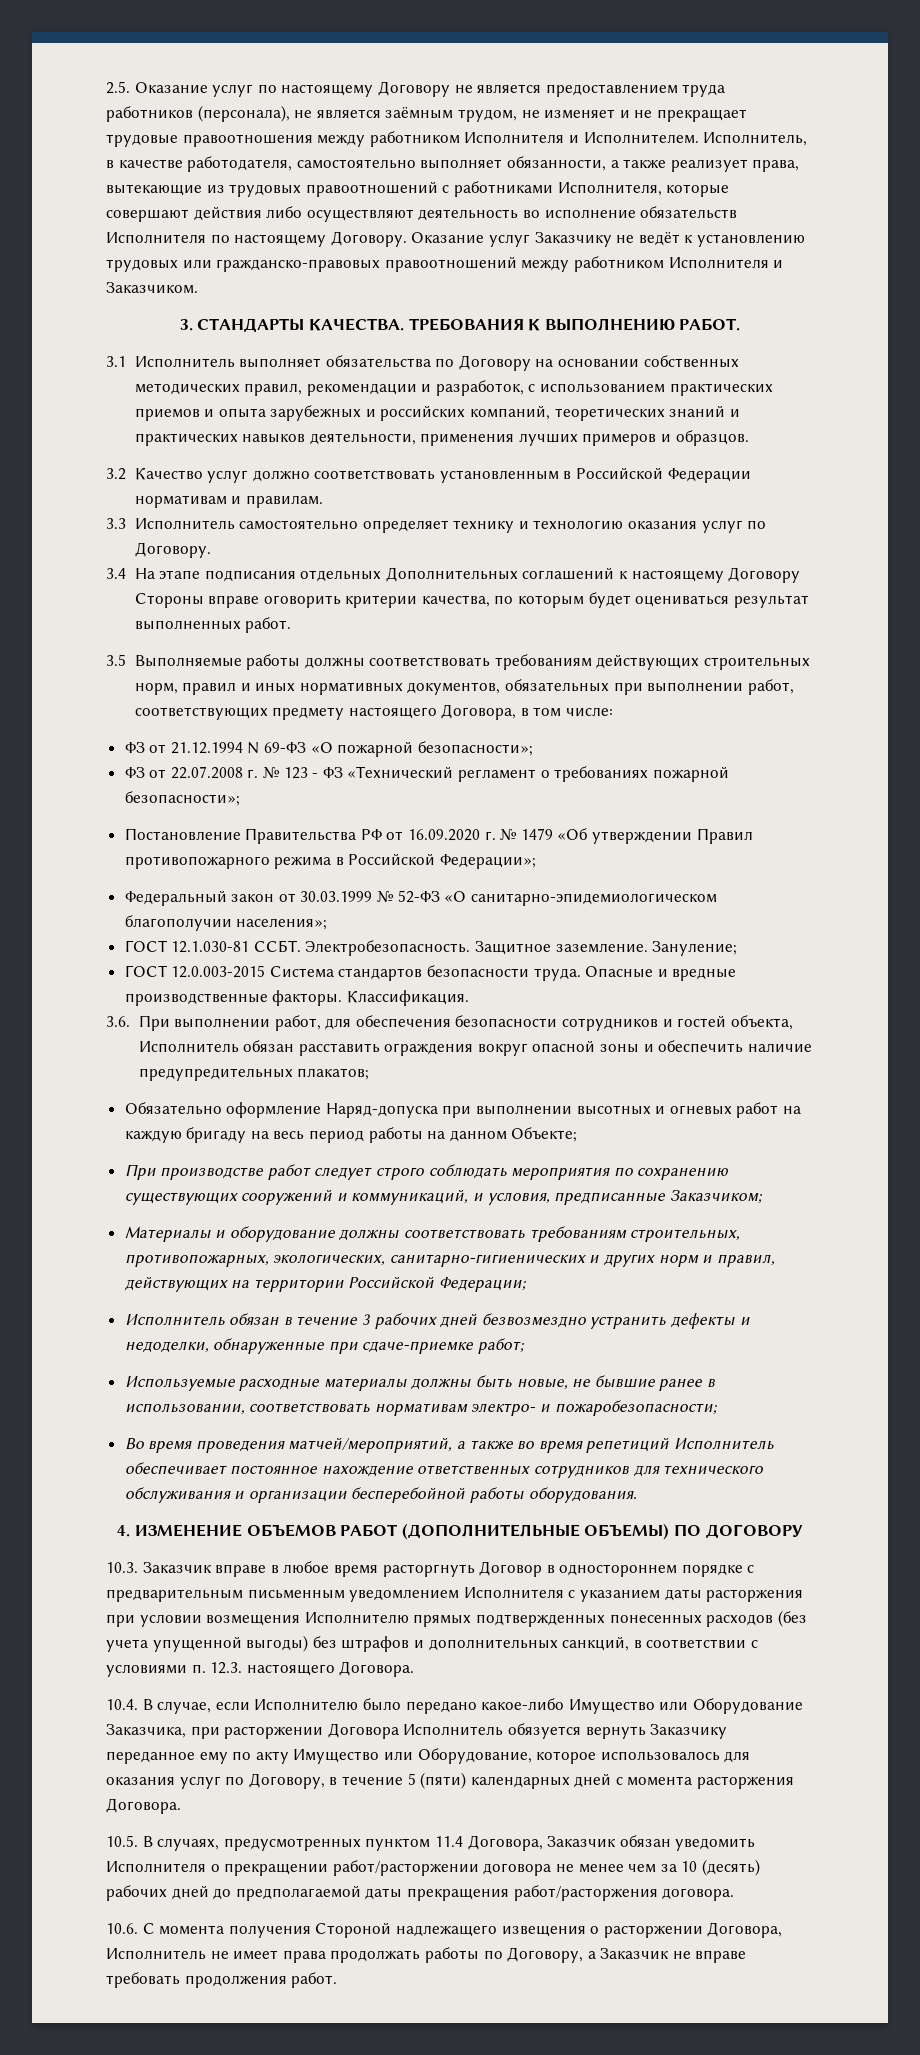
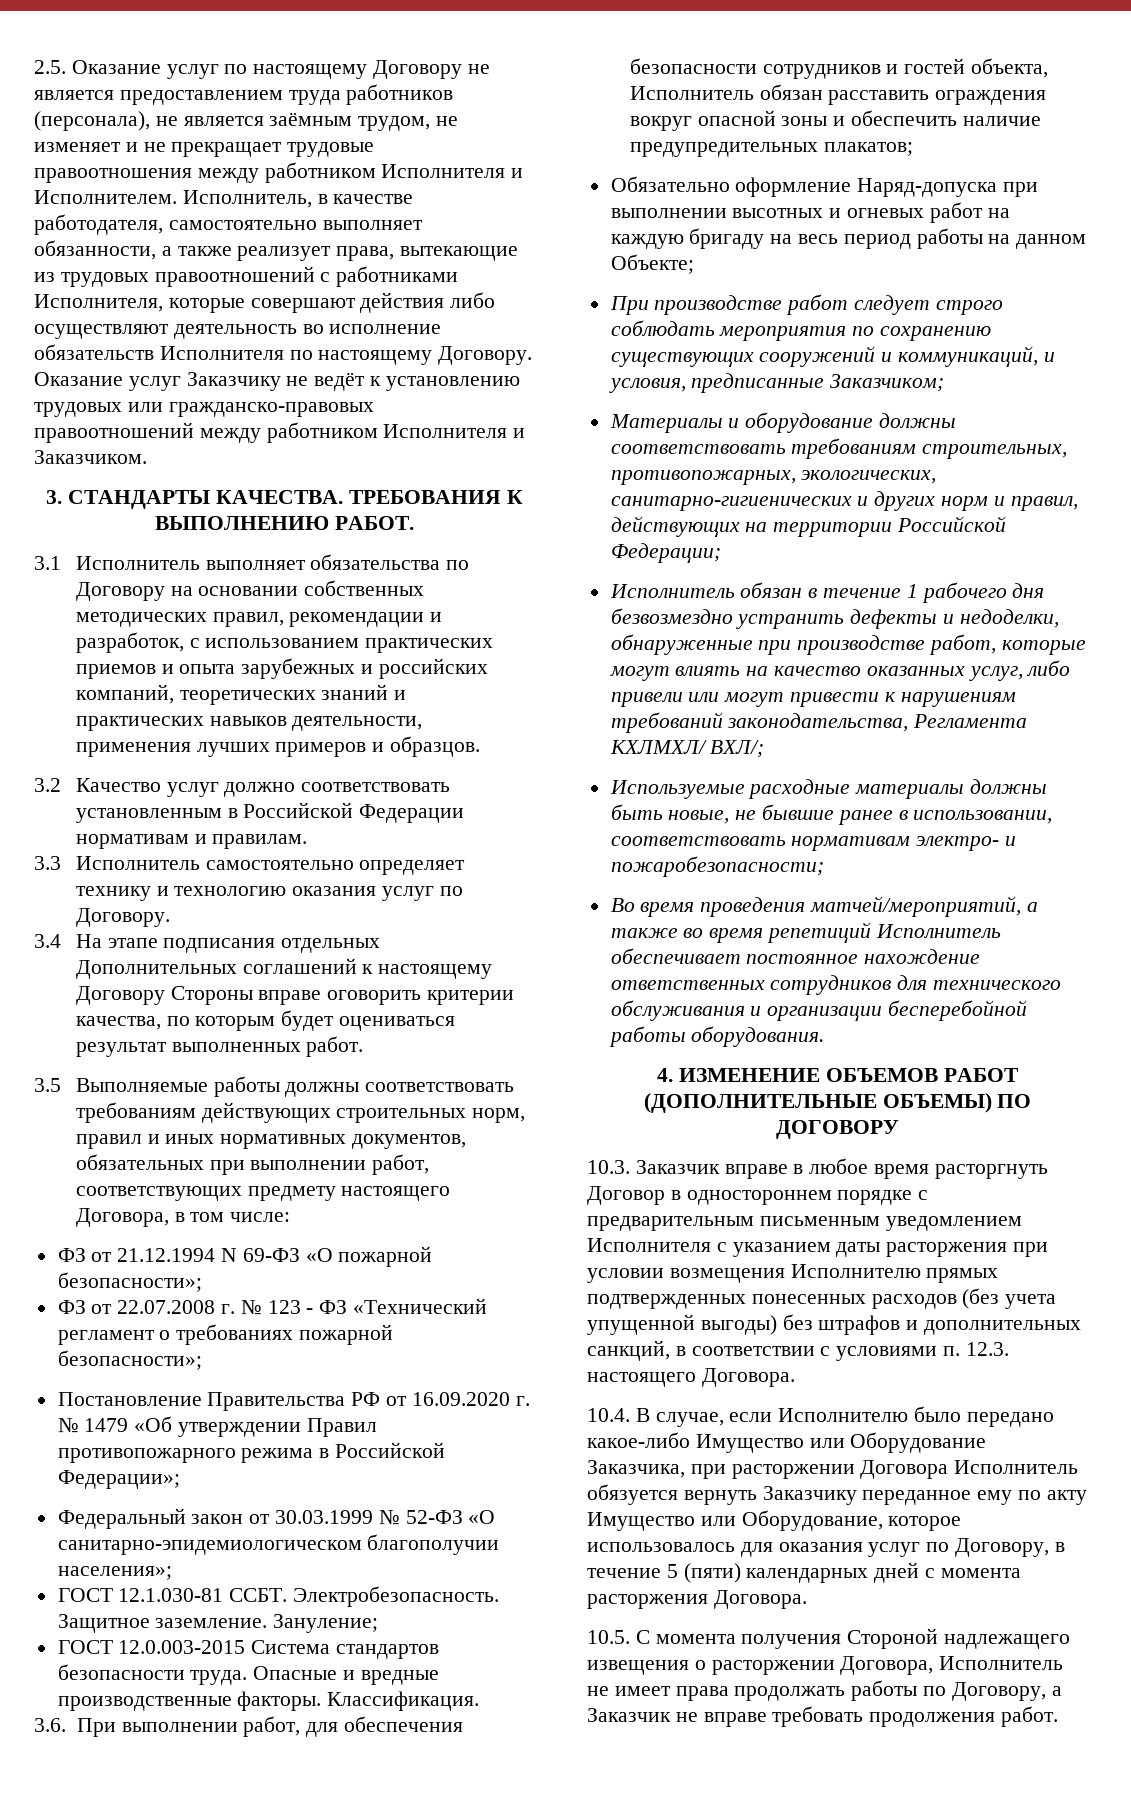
- Исполнитель обязан в течение 3 рабочих дней безвозмездно устранить дефекты и недоделки, обнаруженные при сдаче-приемке работ;
+ Исполнитель обязан в течение 1 рабочего дня безвозмездно устранить дефекты и недоделки, обнаруженные при производстве работ, которые могут влиять на качество оказанных услуг, либо привели или могут привести к нарушениям требований законодательства, Регламента КХЛМХЛ/ ВХЛ/;
- 10.5. В случаях, предусмотренных пунктом 11.4 Договора, Заказчик обязан уведомить Исполнителя о прекращении работ/расторжении договора не менее чем за 10 (десять) рабочих дней до предполагаемой даты прекращения работ/расторжения договора.
- 10.6. С момента получения Стороной надлежащего извещения о расторжении Договора, Исполнитель не имеет права продолжать работы по Договору, а Заказчик не вправе требовать продолжения работ.
+ 10.5. С момента получения Стороной надлежащего извещения о расторжении Договора, Исполнитель не имеет права продолжать работы по Договору, а Заказчик не вправе требовать продолжения работ.

